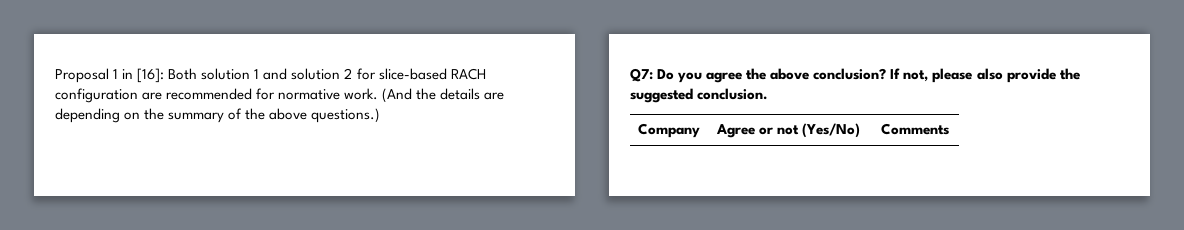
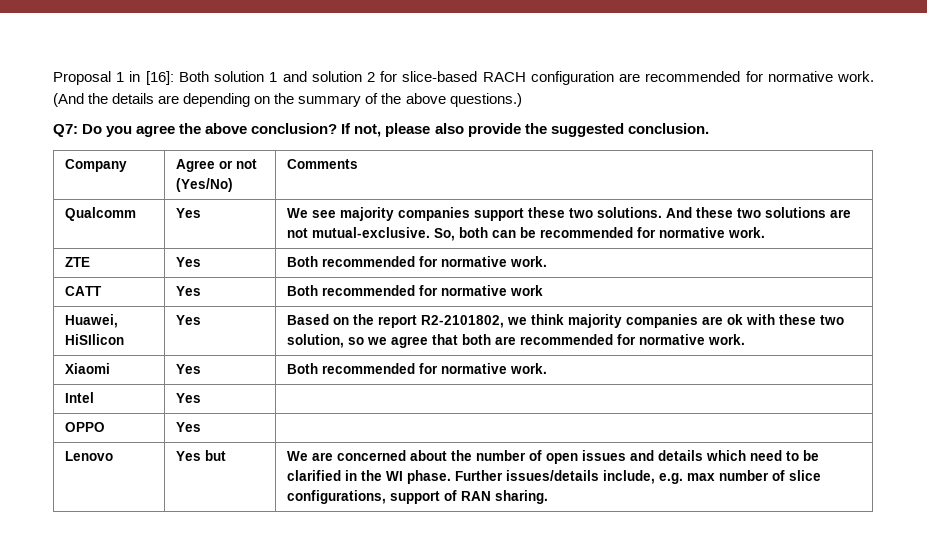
+ Qualcomm | Yes | We see majority companies support these two solutions. And these two solutions are not mutual-exclusive. So, both can be recommended for normative work.
+ ZTE | Yes | Both recommended for normative work.
+ CATT | Yes | Both recommended for normative work
+ Huawei, HiSIlicon | Yes | Based on the report R2-2101802, we think majority companies are ok with these two solution, so we agree that both are recommended for normative work.
+ Xiaomi | Yes | Both recommended for normative work.
+ Intel | Yes |
+ OPPO | Yes |
+ Lenovo | Yes but | We are concerned about the number of open issues and details which need to be clarified in the WI phase. Further issues/details include, e.g. max number of slice configurations, support of RAN sharing.

